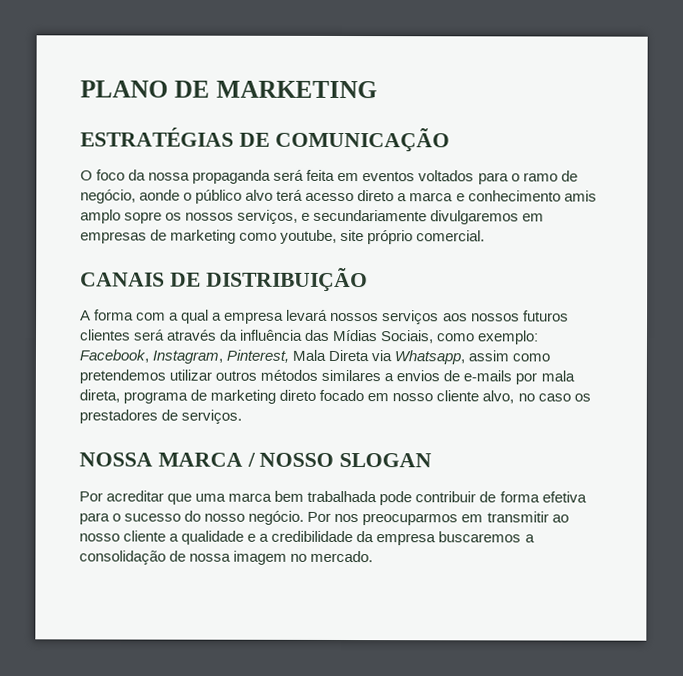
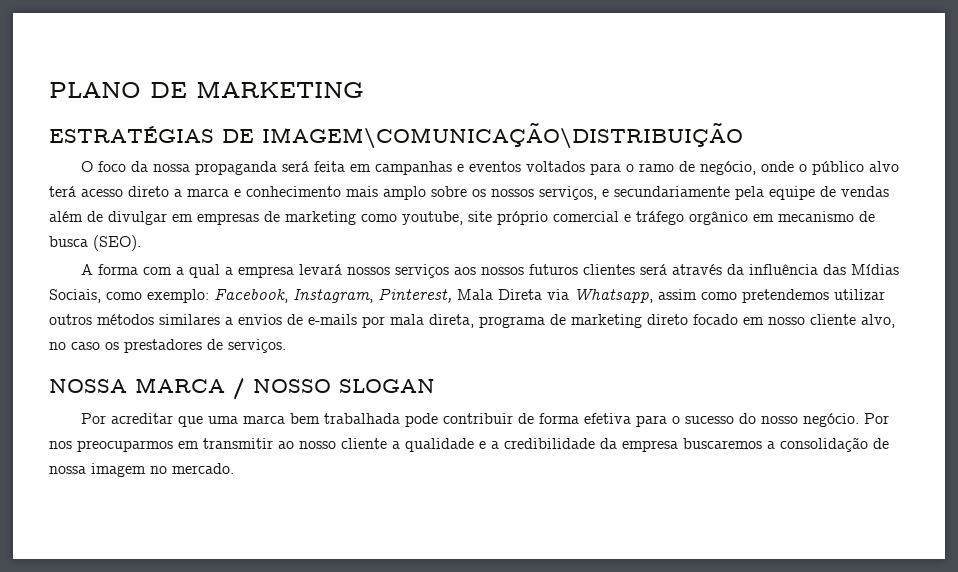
- ESTRATÉGIAS DE COMUNICAÇÃO
+ ESTRATÉGIAS DE IMAGEM\COMUNICAÇÃO\DISTRIBUIÇÃO
- O foco da nossa propaganda será feita em eventos voltados para o ramo de negócio, aonde o público alvo terá acesso direto a marca e conhecimento amis amplo sopre os nossos serviços, e secundariamente divulgaremos em empresas de marketing como youtube, site próprio comercial.
- CANAIS DE DISTRIBUIÇÃO
+ O foco da nossa propaganda será feita em campanhas e eventos voltados para o ramo de negócio, onde o público alvo terá acesso direto a marca e conhecimento mais amplo sobre os nossos serviços, e secundariamente pela equipe de vendas além de divulgar em empresas de marketing como youtube, site próprio comercial e tráfego orgânico em mecanismo de busca (SEO).

